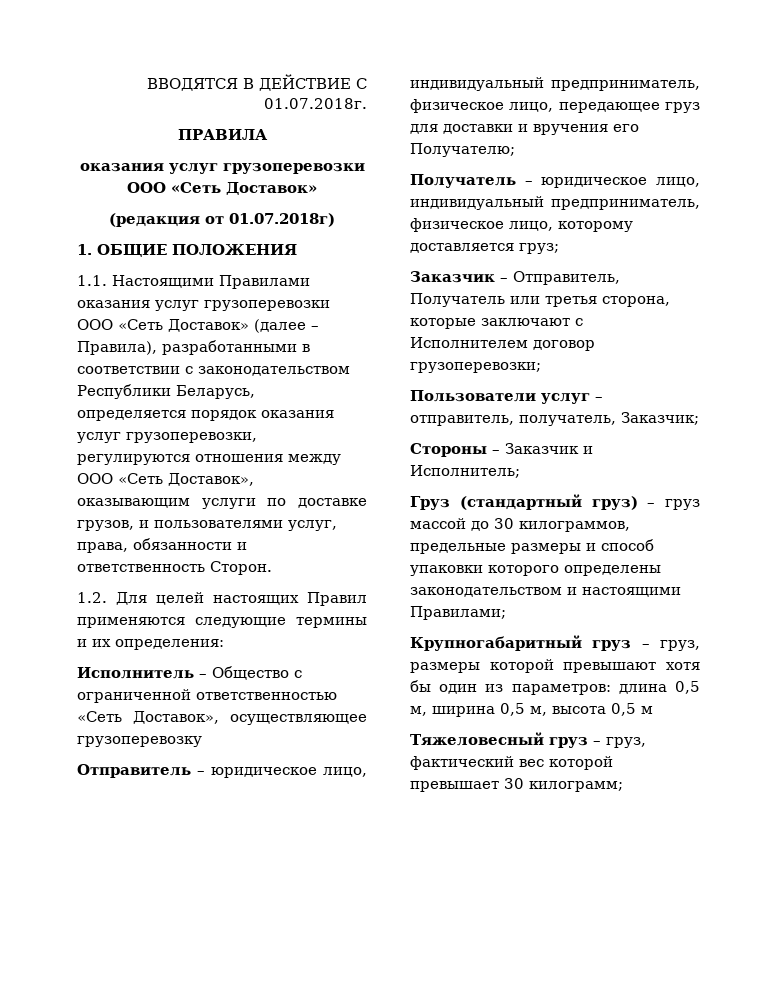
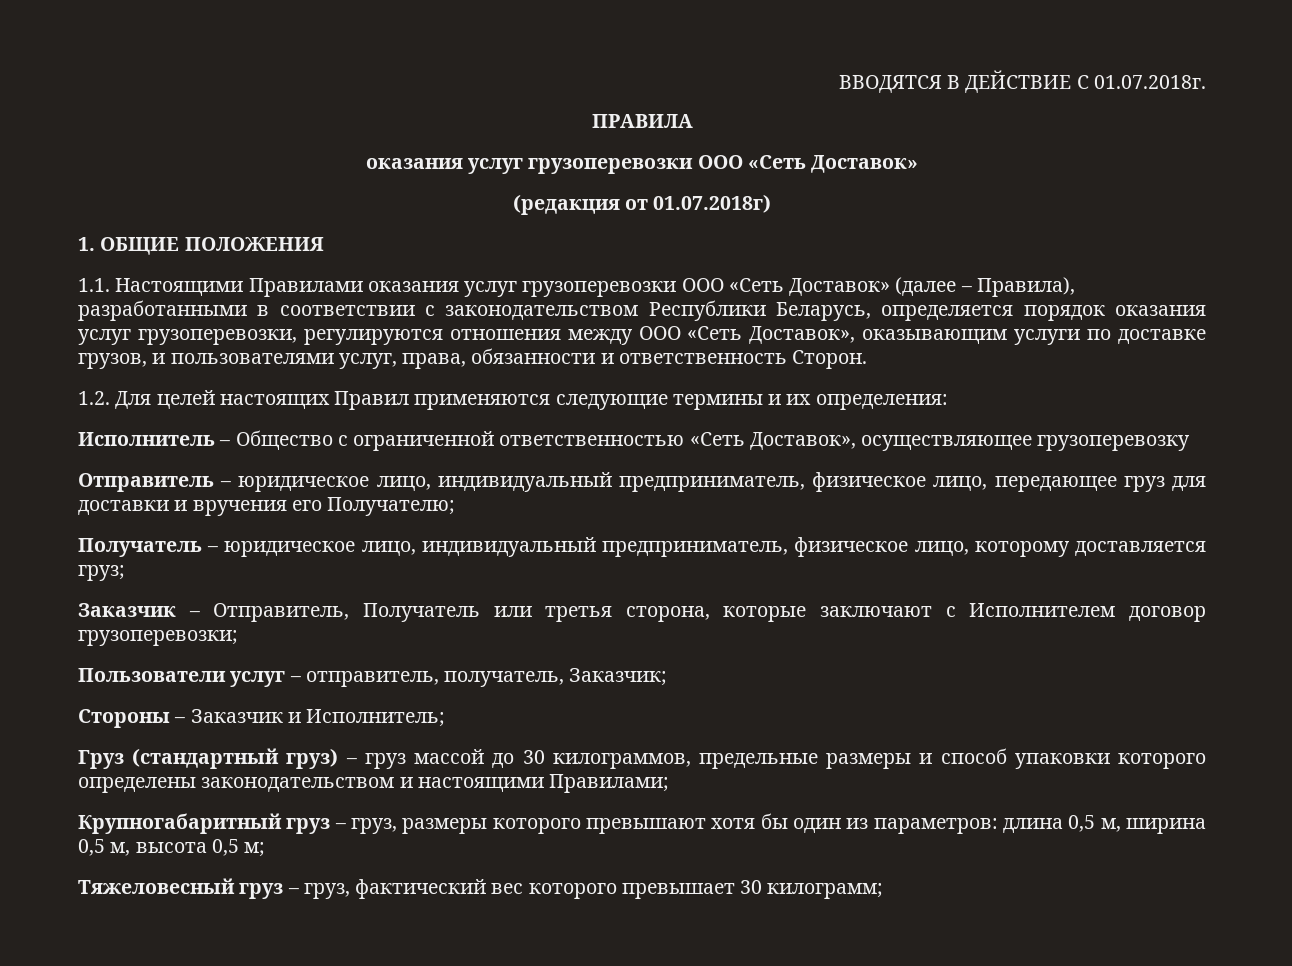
- Крупногабаритный груз – груз, размеры которой превышают хотя бы один из параметров: длина 0,5 м, ширина 0,5 м, высота 0,5 м
+ Крупногабаритный груз – груз, размеры которого превышают хотя бы один из параметров: длина 0,5 м, ширина 0,5 м, высота 0,5 м;
- Тяжеловесный груз – груз, фактический вес которой превышает 30 килограмм;
+ Тяжеловесный груз – груз, фактический вес которого превышает 30 килограмм;

